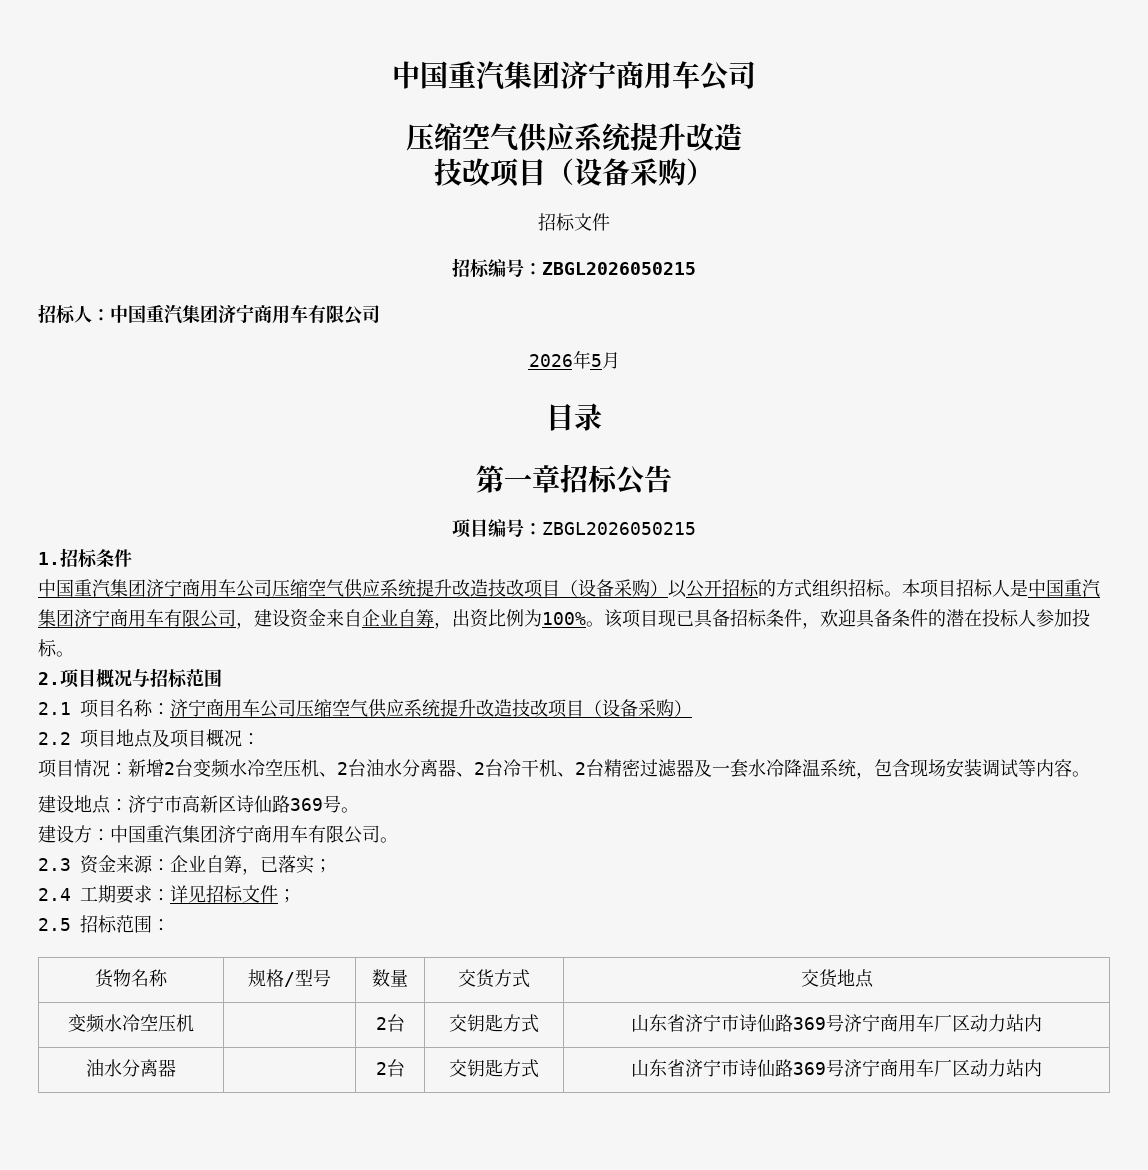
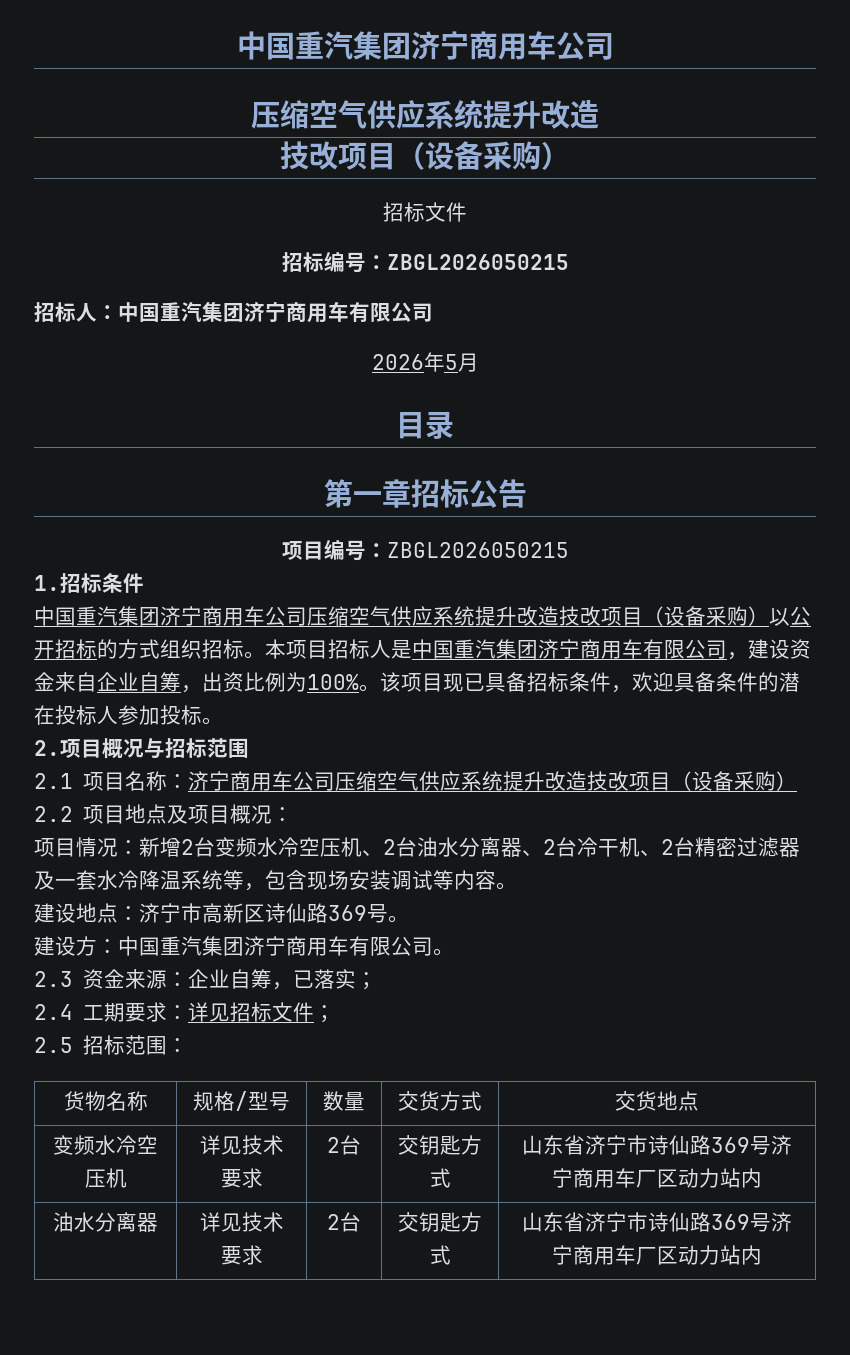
- 项目情况：新增2台变频水冷空压机、2台油水分离器、2台冷干机、2台精密过滤器及一套水冷降温系统，包含现场安装调试等内容。
+ 项目情况：新增2台变频水冷空压机、2台油水分离器、2台冷干机、2台精密过滤器及一套水冷降温系统等，包含现场安装调试等内容。
- 变频水冷空压机 | | 2台 | 交钥匙方式 | 山东省济宁市诗仙路369号济宁商用车厂区动力站内
+ 变频水冷空压机 | 详见技术要求 | 2台 | 交钥匙方式 | 山东省济宁市诗仙路369号济宁商用车厂区动力站内
- 油水分离器 | | 2台 | 交钥匙方式 | 山东省济宁市诗仙路369号济宁商用车厂区动力站内
+ 油水分离器 | 详见技术要求 | 2台 | 交钥匙方式 | 山东省济宁市诗仙路369号济宁商用车厂区动力站内

